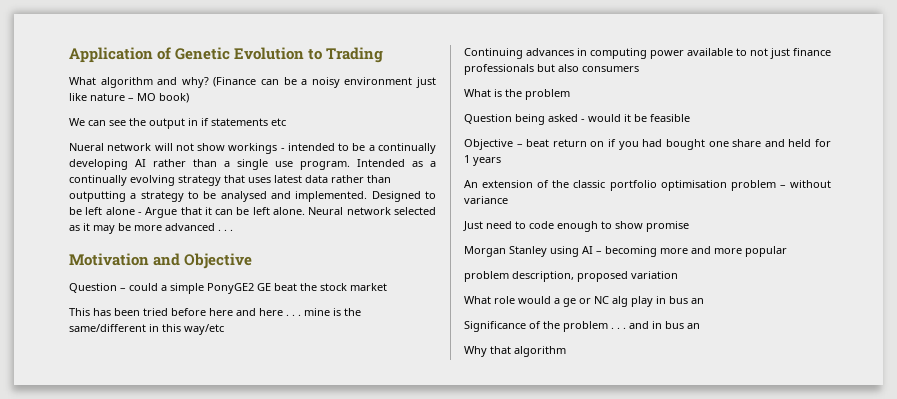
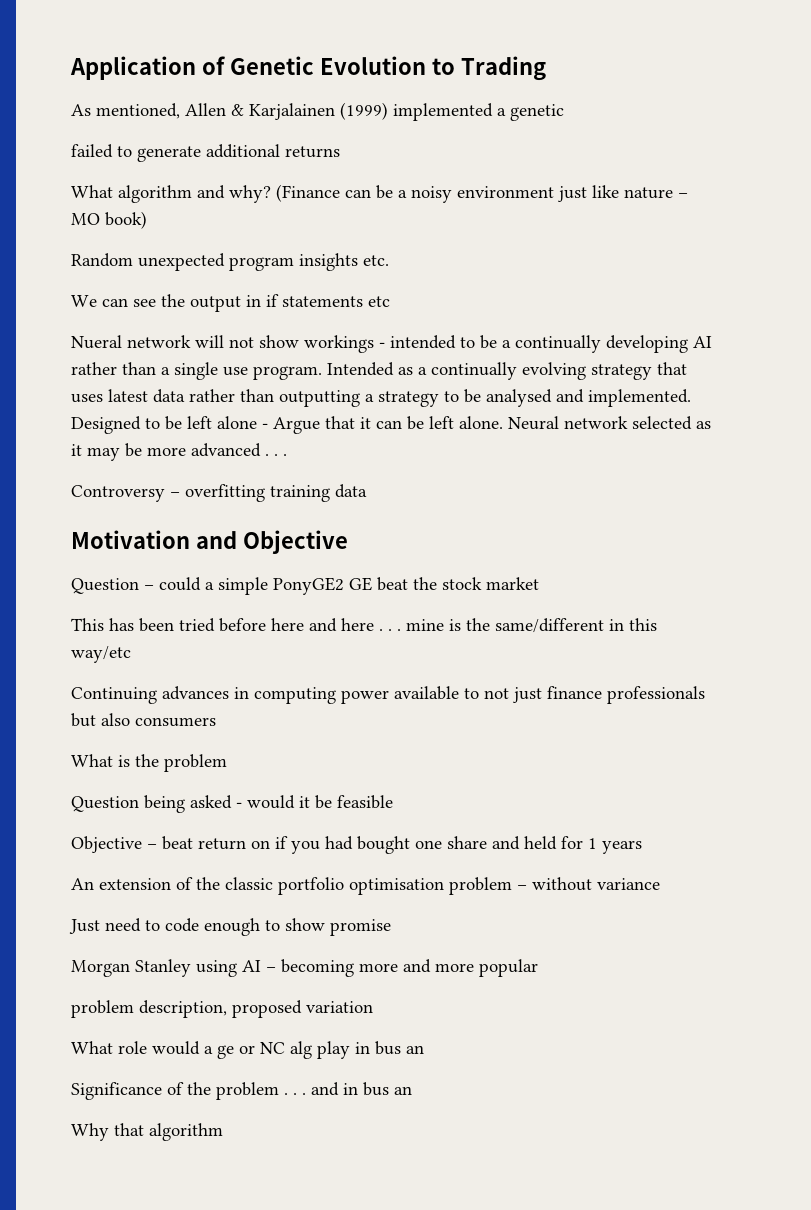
+ As mentioned, Allen & Karjalainen (1999) implemented a genetic
+ failed to generate additional returns
+ Random unexpected program insights etc.
+ Controversy – overfitting training data

